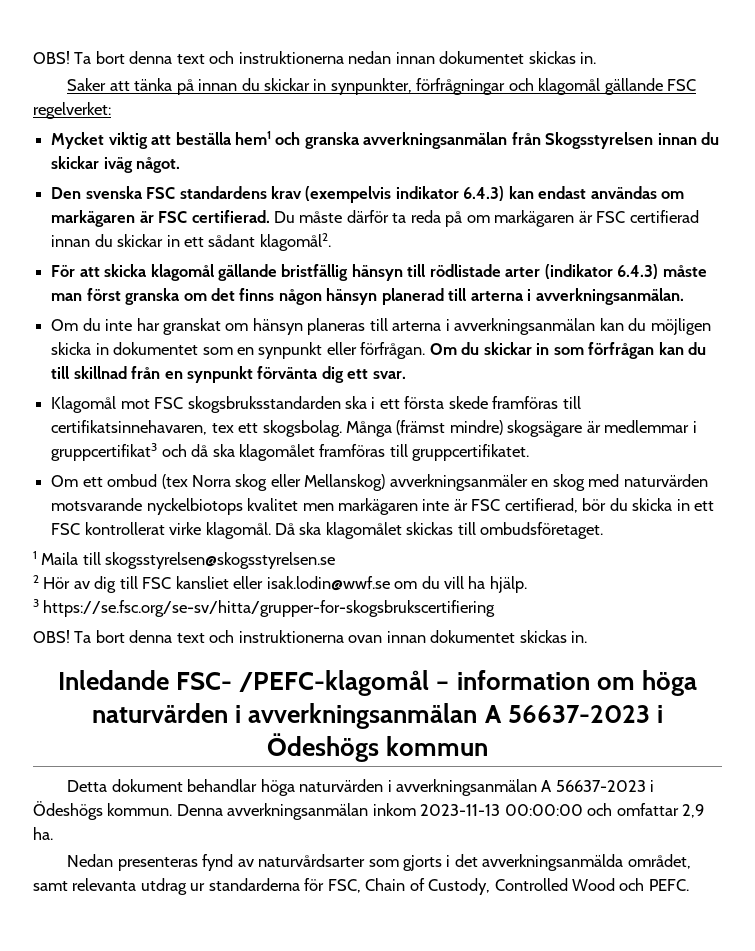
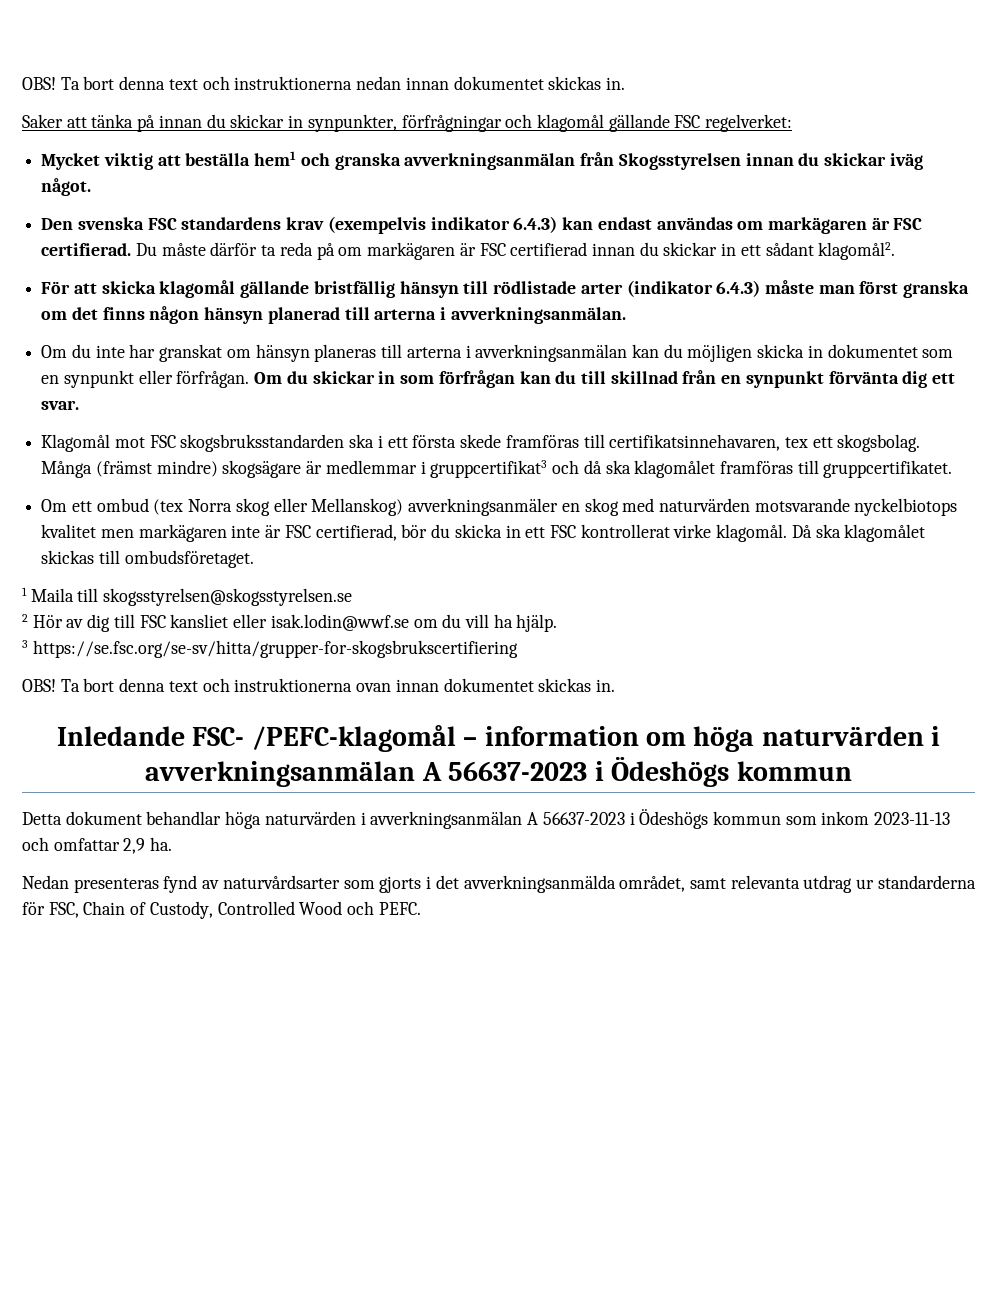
- Detta dokument behandlar höga naturvärden i avverkningsanmälan A 56637-2023 i Ödeshögs kommun. Denna avverkningsanmälan inkom 2023-11-13 00:00:00 och omfattar 2,9 ha.
+ Detta dokument behandlar höga naturvärden i avverkningsanmälan A 56637-2023 i Ödeshögs kommun som inkom 2023-11-13 och omfattar 2,9 ha.

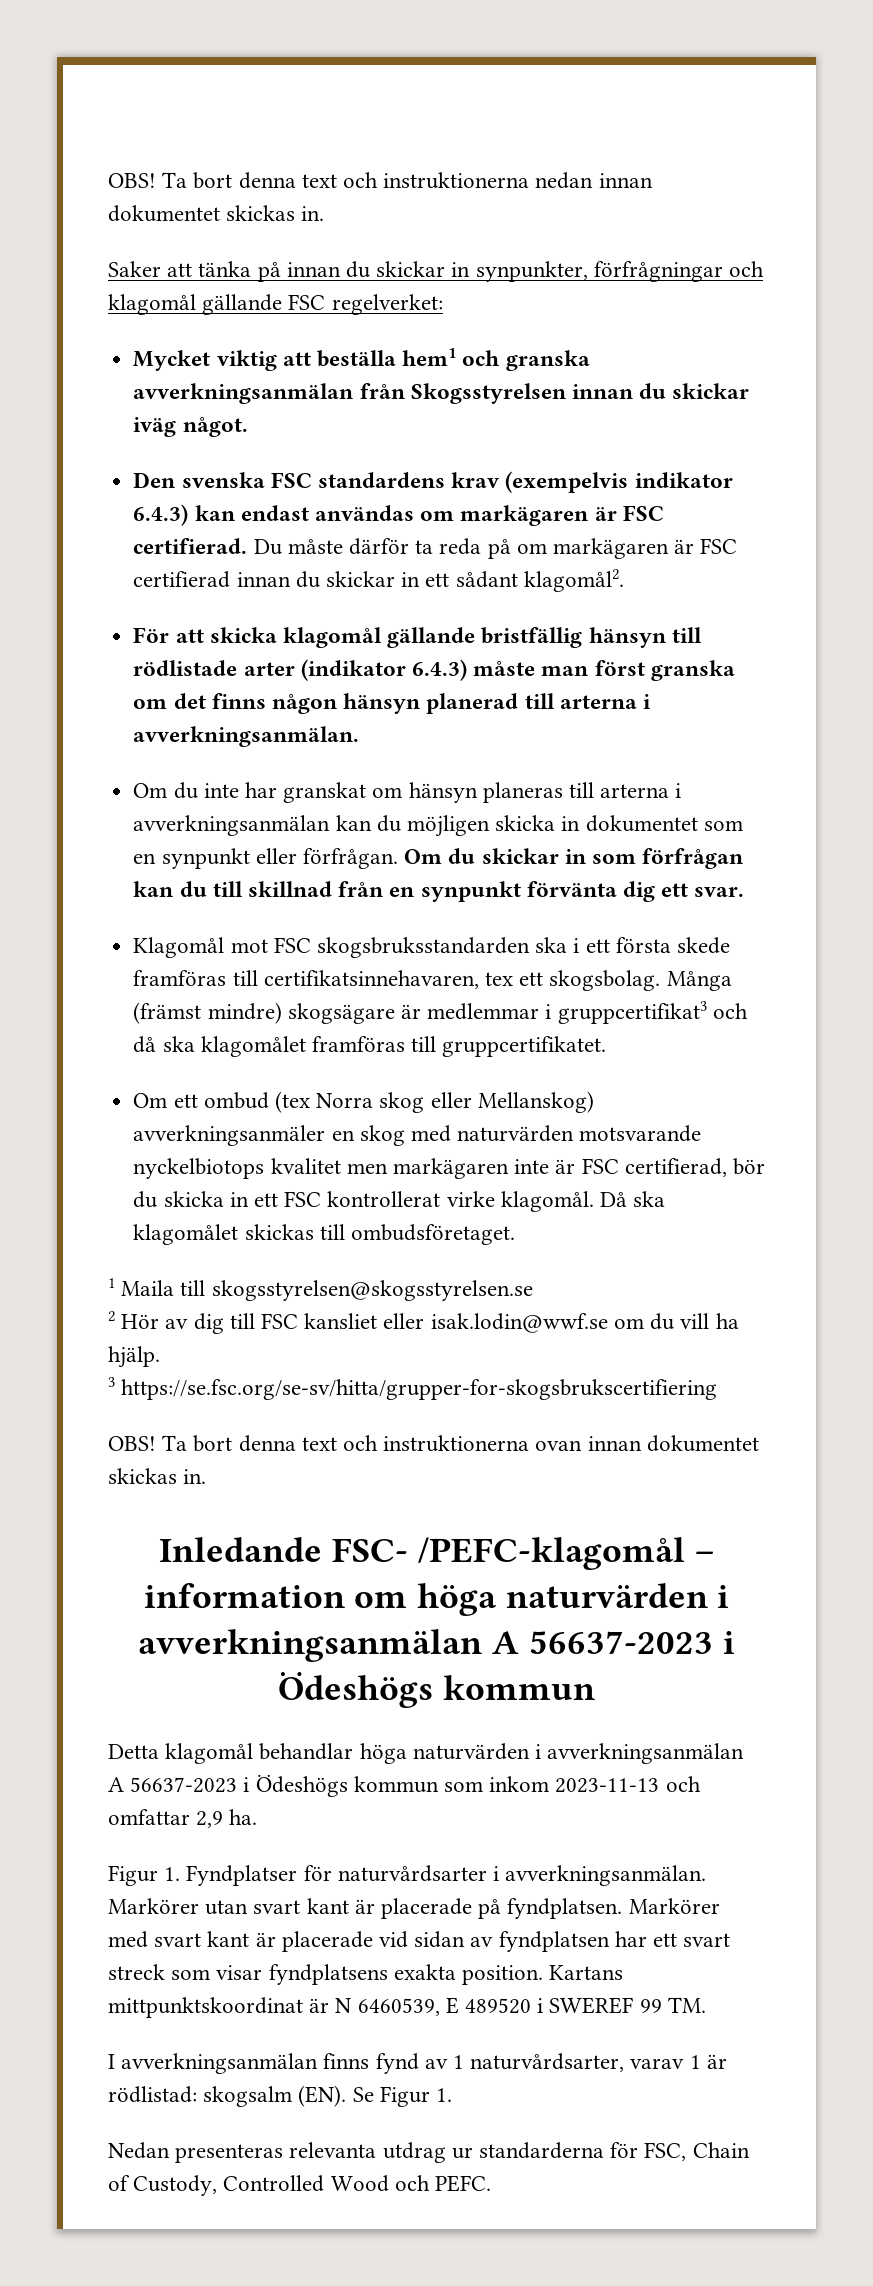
- Detta dokument behandlar höga naturvärden i avverkningsanmälan A 56637-2023 i Ödeshögs kommun som inkom 2023-11-13 och omfattar 2,9 ha.
+ Detta klagomål behandlar höga naturvärden i avverkningsanmälan A 56637-2023 i Ödeshögs kommun som inkom 2023-11-13 och omfattar 2,9 ha.
- Nedan presenteras fynd av naturvårdsarter som gjorts i det avverkningsanmälda området, samt relevanta utdrag ur standarderna för FSC, Chain of Custody, Controlled Wood och PEFC.
+ Figur 1. Fyndplatser för naturvårdsarter i avverkningsanmälan. Markörer utan svart kant är placerade på fyndplatsen. Markörer med svart kant är placerade vid sidan av fyndplatsen har ett svart streck som visar fyndplatsens exakta position. Kartans mittpunktskoordinat är N 6460539, E 489520 i SWEREF 99 TM.
+ I avverkningsanmälan finns fynd av 1 naturvårdsarter, varav 1 är rödlistad: skogsalm (EN). Se Figur 1.
+ Nedan presenteras relevanta utdrag ur standarderna för FSC, Chain of Custody, Controlled Wood och PEFC.

